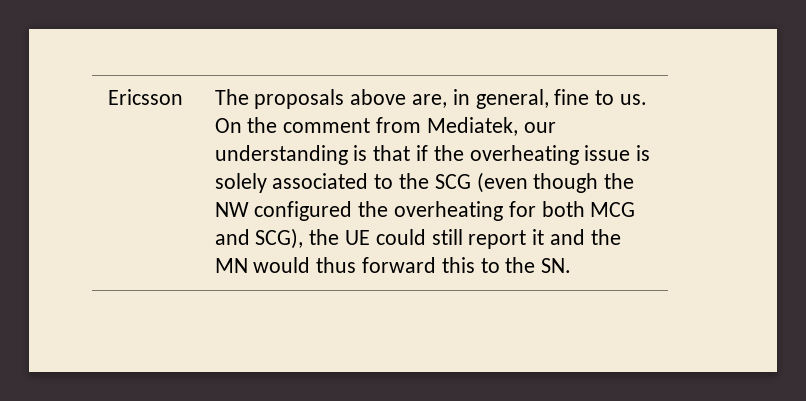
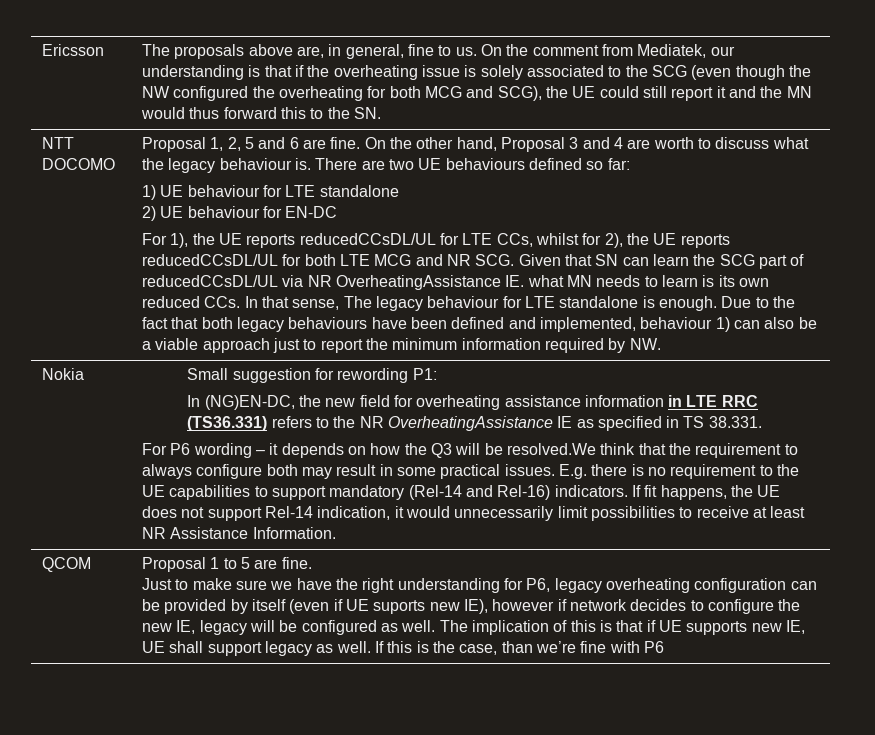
+ NTT DOCOMO | Proposal 1, 2, 5 and 6 are fine. On the other hand, Proposal 3 and 4 are worth to discuss what the legacy behaviour is. There are two UE behaviours defined so far:
+ 1) UE behaviour for LTE standalone
+ 2) UE behaviour for EN-DC
+ For 1), the UE reports reducedCCsDL/UL for LTE CCs, whilst for 2), the UE reports reducedCCsDL/UL for both LTE MCG and NR SCG. Given that SN can learn the SCG part of reducedCCsDL/UL via NR OverheatingAssistance IE. what MN needs to learn is its own reduced CCs. In that sense, The legacy behaviour for LTE standalone is enough. Due to the fact that both legacy behaviours have been defined and implemented, behaviour 1) can also be a viable approach just to report the minimum information required by NW.
+ Nokia | Small suggestion for rewording P1:
+ In (NG)EN-DC, the new field for overheating assistance information in LTE RRC (TS36.331) refers to the NR OverheatingAssistance IE as specified in TS 38.331.
+ For P6 wording – it depends on how the Q3 will be resolved.We think that the requirement to always configure both may result in some practical issues. E.g. there is no requirement to the UE capabilities to support mandatory (Rel-14 and Rel-16) indicators. If fit happens, the UE does not support Rel-14 indication, it would unnecessarily limit possibilities to receive at least NR Assistance Information.
+ QCOM | Proposal 1 to 5 are fine.
+ Just to make sure we have the right understanding for P6, legacy overheating configuration can be provided by itself (even if UE suports new IE), however if network decides to configure the new IE, legacy will be configured as well. The implication of this is that if UE supports new IE, UE shall support legacy as well. If this is the case, than we’re fine with P6

